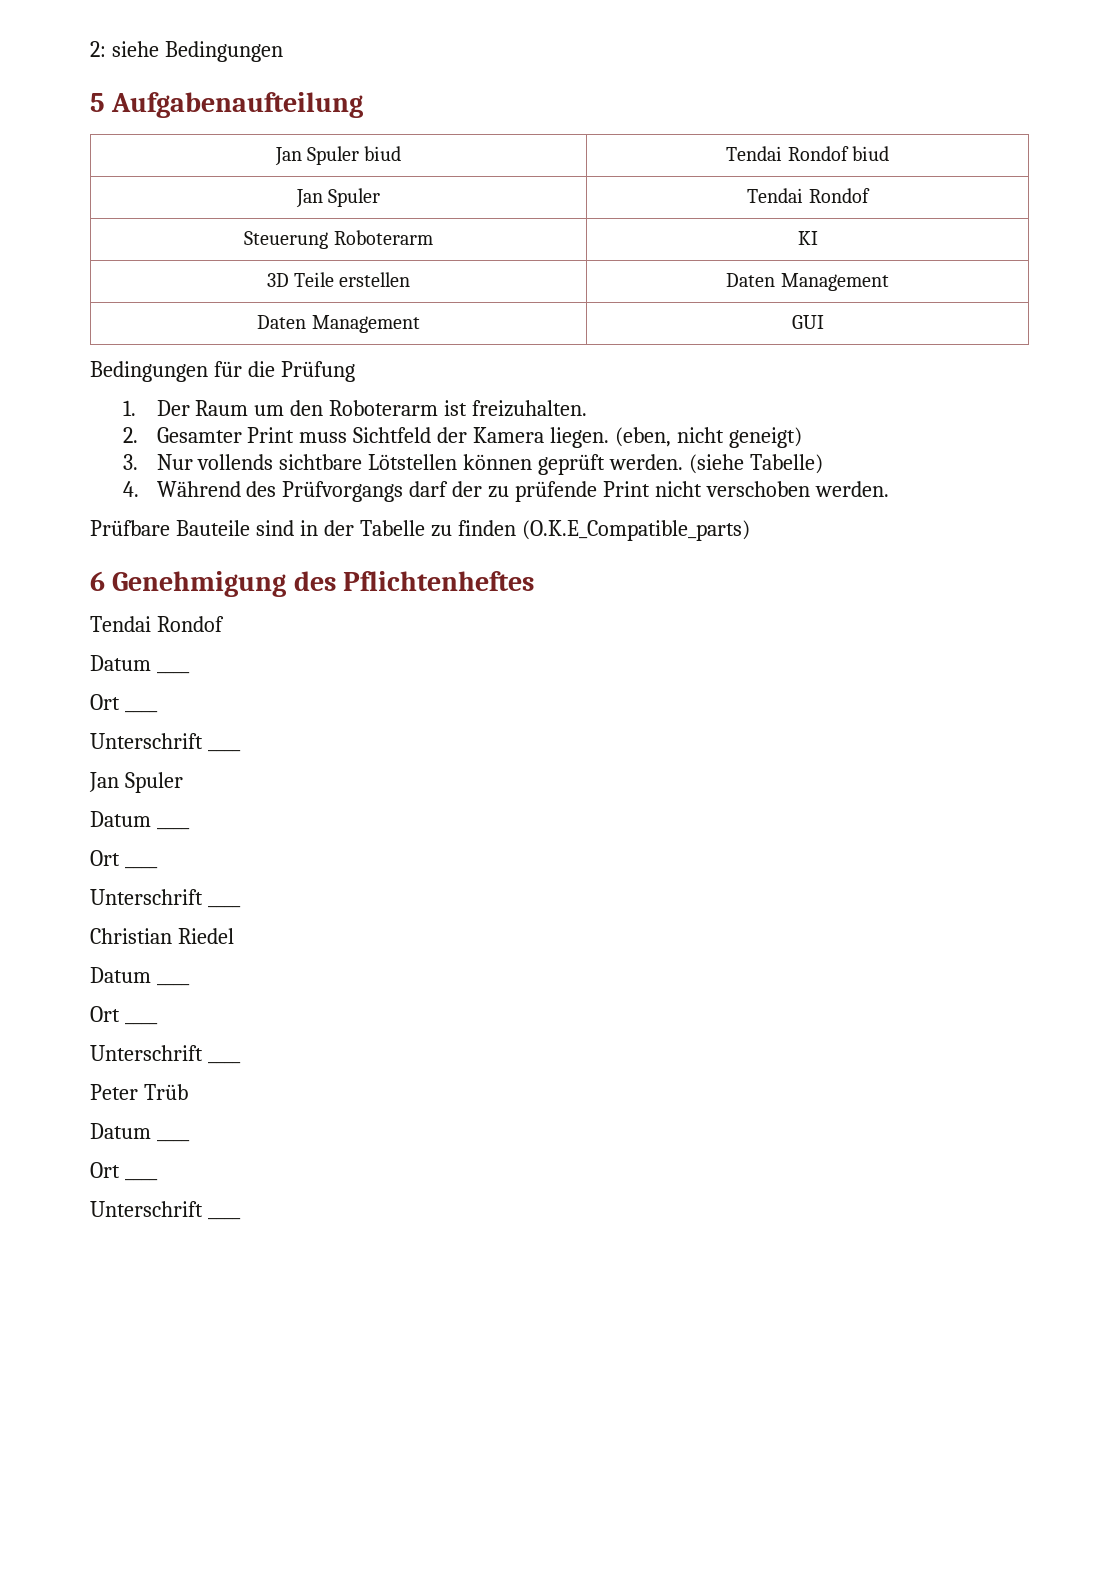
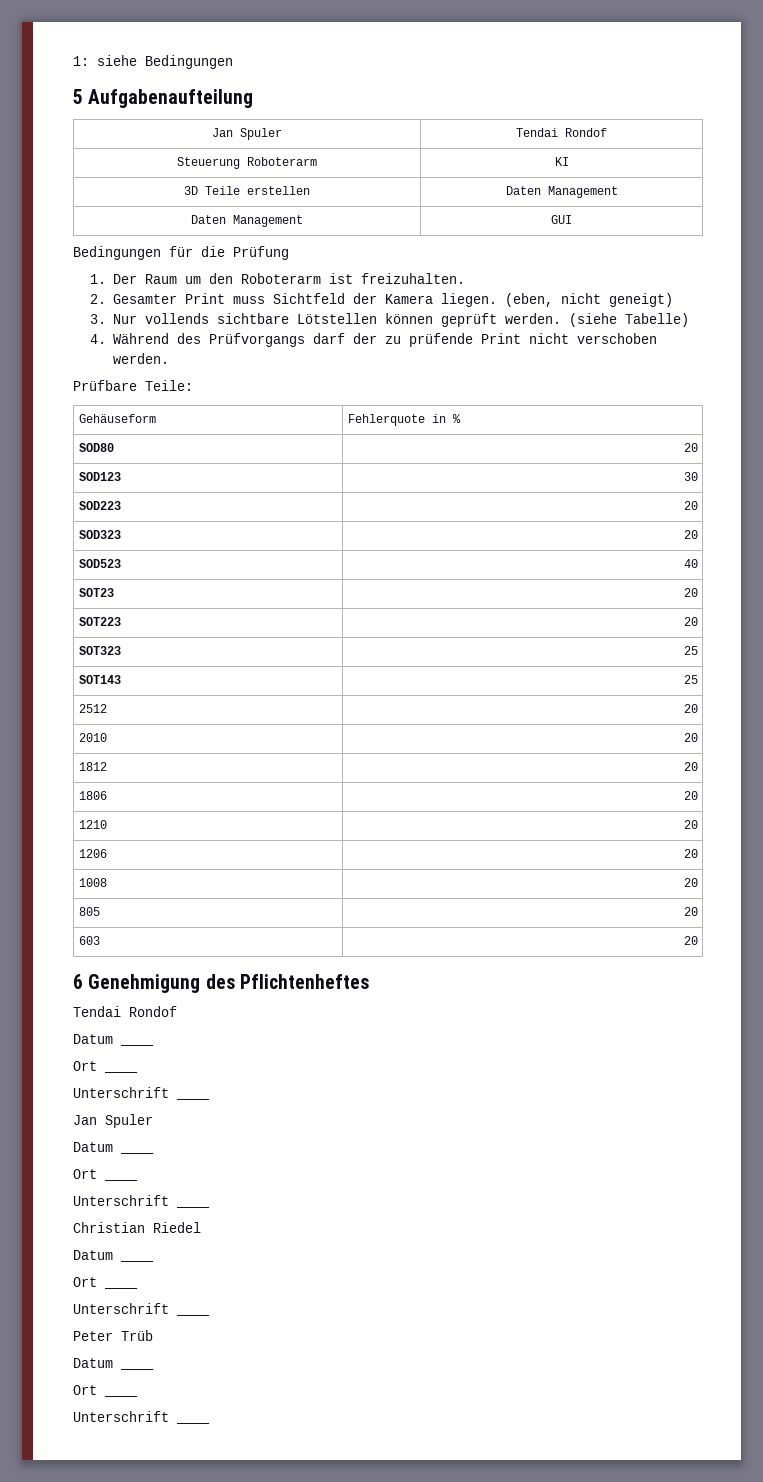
- 2: siehe Bedingungen
+ 1: siehe Bedingungen
- Jan Spuler biud | Tendai Rondof biud
- Prüfbare Bauteile sind in der Tabelle zu finden (O.K.E_Compatible_parts)
+ Prüfbare Teile:
+ Gehäuseform | Fehlerquote in %
+ SOD80 | 20
+ SOD123 | 30
+ SOD223 | 20
+ SOD323 | 20
+ SOD523 | 40
+ SOT23 | 20
+ SOT223 | 20
+ SOT323 | 25
+ SOT143 | 25
+ 2512 | 20
+ 2010 | 20
+ 1812 | 20
+ 1806 | 20
+ 1210 | 20
+ 1206 | 20
+ 1008 | 20
+ 805 | 20
+ 603 | 20

